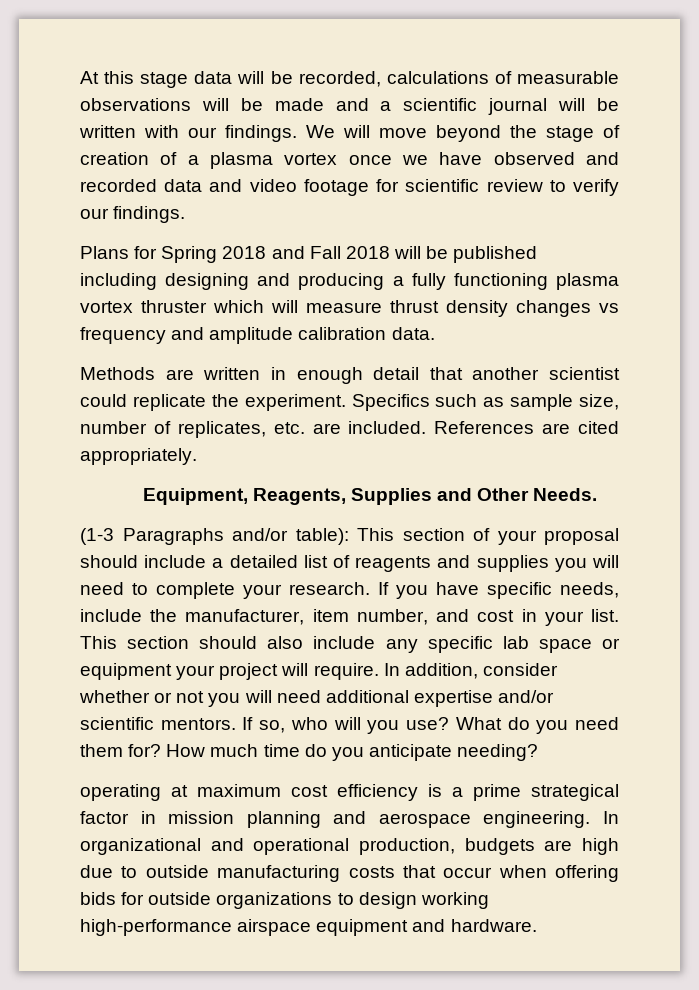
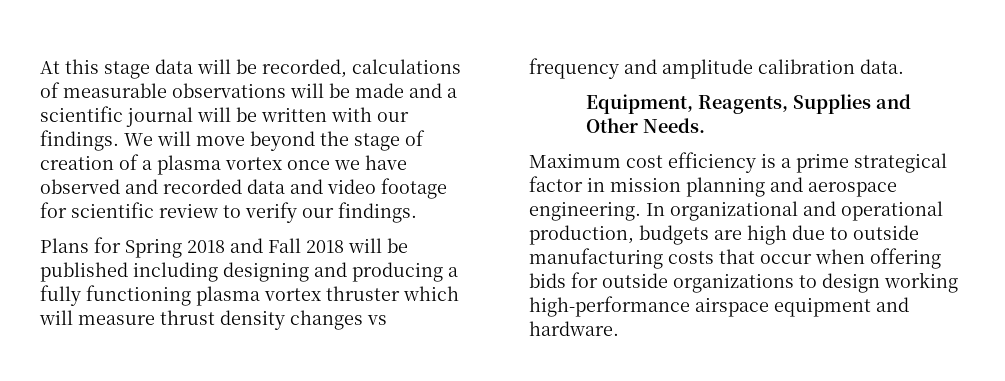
- Methods are written in enough detail that another scientist could replicate the experiment. Specifics such as sample size, number of replicates, etc. are included. References are cited appropriately.
- (1-3 Paragraphs and/or table): This section of your proposal should include a detailed list of reagents and supplies you will need to complete your research. If you have specific needs, include the manufacturer, item number, and cost in your list. This section should also include any specific lab space or equipment your project will require. In addition, consider whether or not you will need additional expertise and/or scientific mentors. If so, who will you use? What do you need them for? How much time do you anticipate needing?
- operating at maximum cost efficiency is a prime strategical factor in mission planning and aerospace engineering.
+ Maximum cost efficiency is a prime strategical factor in mission planning and aerospace engineering.

